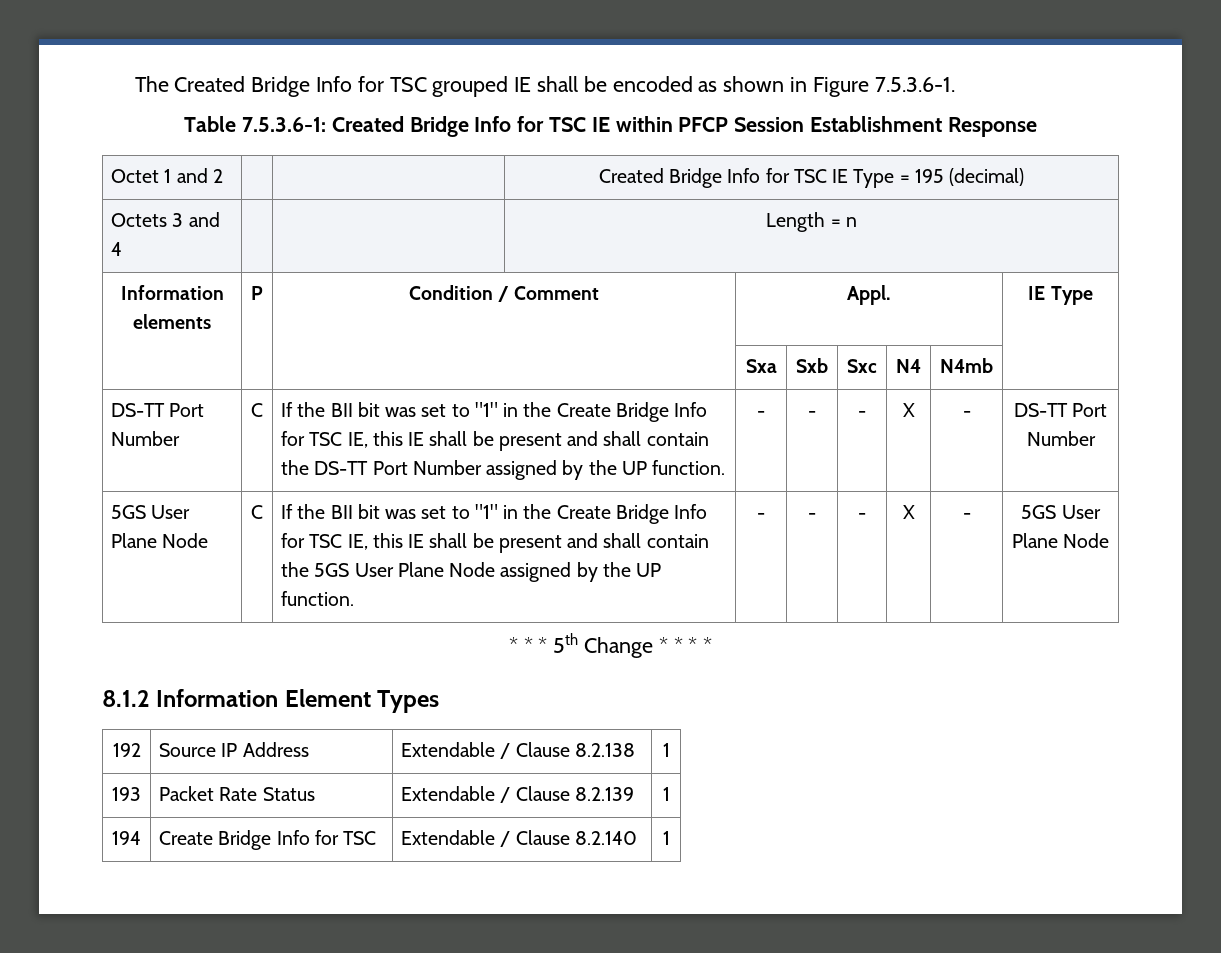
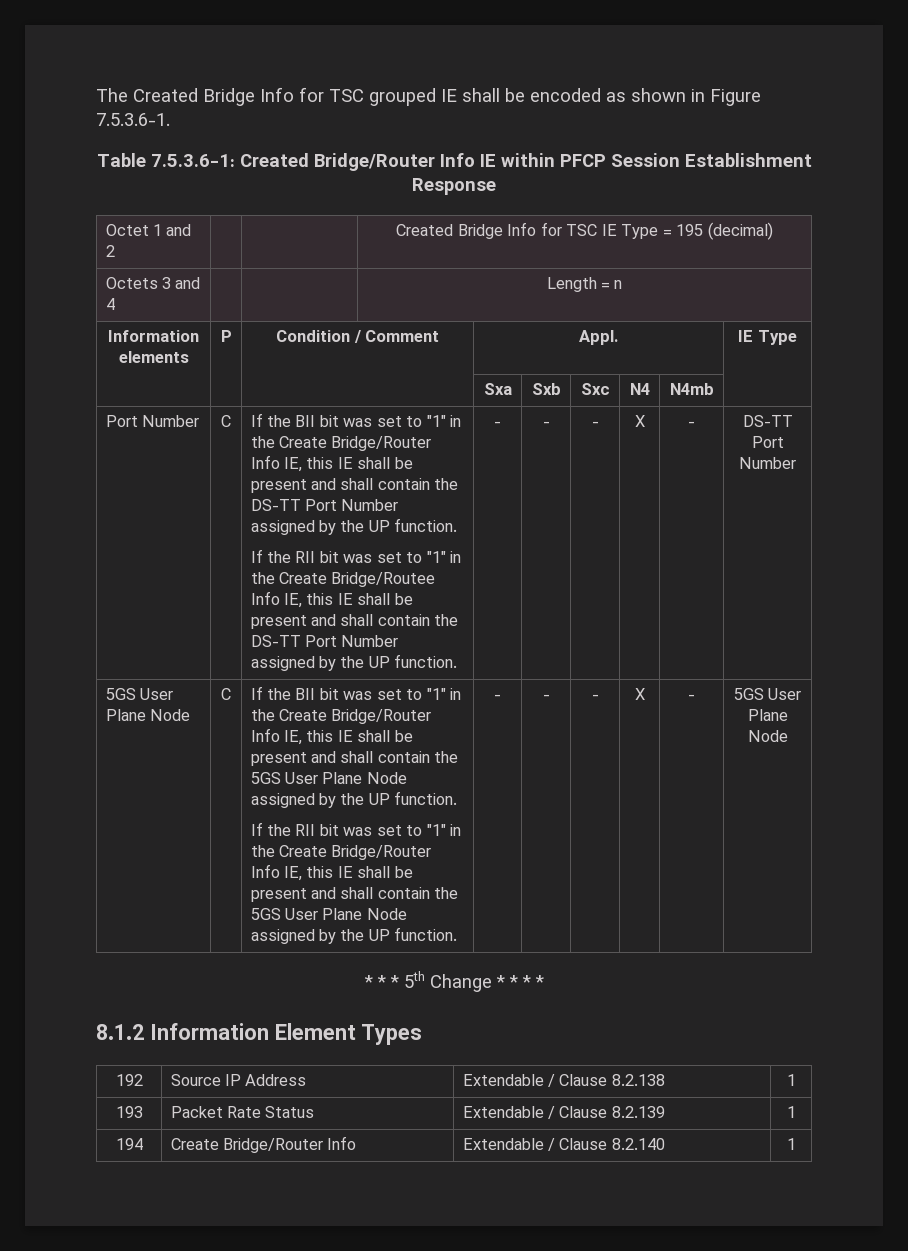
- Table 7.5.3.6-1: Created Bridge Info for TSC IE within PFCP Session Establishment Response
+ Table 7.5.3.6-1: Created Bridge/Router Info IE within PFCP Session Establishment Response
  | | | Sxa | Sxb | Sxc | N4 | N4mb |
- DS-TT Port Number
+ Port Number
- If the BII bit was set to "1" in the Create Bridge Info for TSC IE, this IE shall be present and shall contain the DS-TT Port Number assigned by the UP function.
+ If the BII bit was set to "1" in the Create Bridge/Router Info IE, this IE shall be present and shall contain the DS-TT Port Number assigned by the UP function.
+ If the RII bit was set to "1" in the Create Bridge/Routee Info IE, this IE shall be present and shall contain the DS-TT Port Number assigned by the UP function.
- If the BII bit was set to "1" in the Create Bridge Info for TSC IE, this IE shall be present and shall contain the 5GS User Plane Node assigned by the UP function.
+ If the BII bit was set to "1" in the Create Bridge/Router Info IE, this IE shall be present and shall contain the 5GS User Plane Node assigned by the UP function.
+ If the RII bit was set to "1" in the Create Bridge/Router Info IE, this IE shall be present and shall contain the 5GS User Plane Node assigned by the UP function.
- 194 | Create Bridge Info for TSC | Extendable / Clause 8.2.140 | 1
+ 194 | Create Bridge/Router Info | Extendable / Clause 8.2.140 | 1

